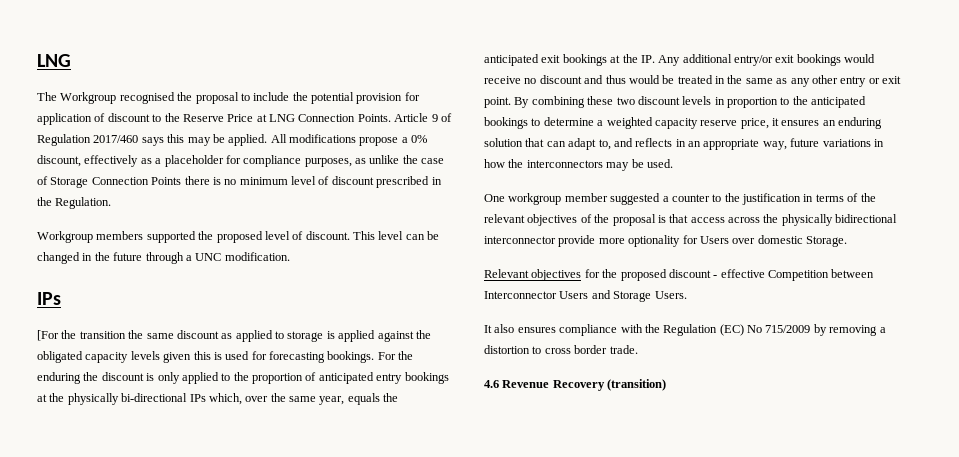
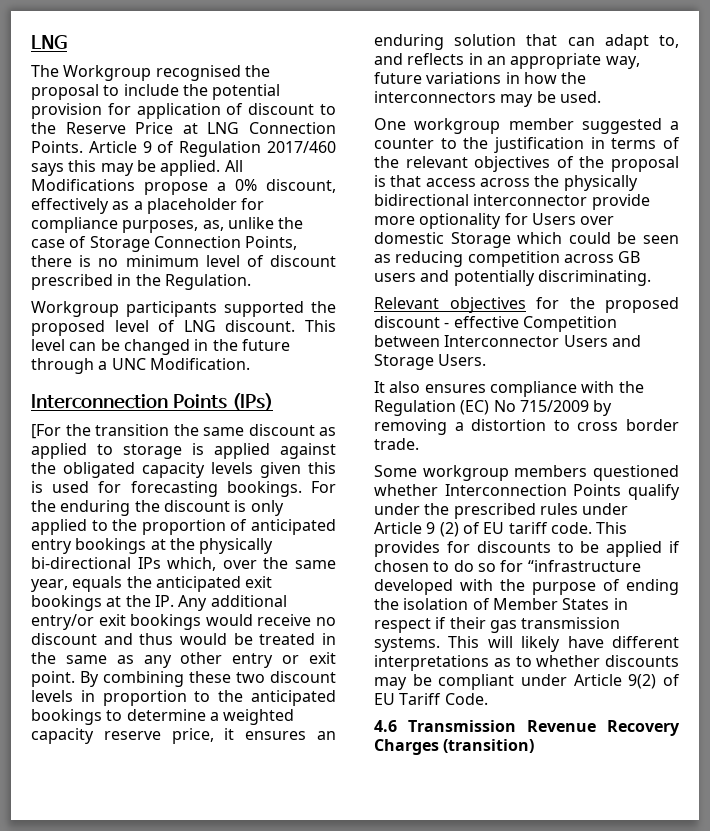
- All modifications propose a 0% discount, effectively as a placeholder for compliance purposes, as unlike the case of Storage Connection Points there is no minimum level of discount prescribed in the Regulation.
+ All Modifications propose a 0% discount, effectively as a placeholder for compliance purposes, as, unlike the case of Storage Connection Points, there is no minimum level of discount prescribed in the Regulation.
- Workgroup members supported the proposed level of discount.
+ Workgroup participants supported the proposed level of LNG discount.
- This level can be changed in the future through a UNC modification.
- IPs
+ This level can be changed in the future through a UNC Modification.
+ Interconnection Points (IPs)
- One workgroup member suggested a counter to the justification in terms of the relevant objectives of the proposal is that access across the physically bidirectional interconnector provide more optionality for Users over domestic Storage.
+ One workgroup member suggested a counter to the justification in terms of the relevant objectives of the proposal is that access across the physically bidirectional interconnector provide more optionality for Users over domestic Storage which could be seen as reducing competition across GB users and potentially discriminating.
+ Some workgroup members questioned whether Interconnection Points qualify under the prescribed rules under Article 9 (2) of EU tariff code. This provides for discounts to be applied if chosen to do so for “infrastructure developed with the purpose of ending the isolation of Member States in respect if their gas transmission systems. This will likely have different interpretations as to whether discounts may be compliant under Article 9(2) of EU Tariff Code.
- 4.6 Revenue Recovery (transition)
+ 4.6 Transmission Revenue Recovery Charges (transition)

